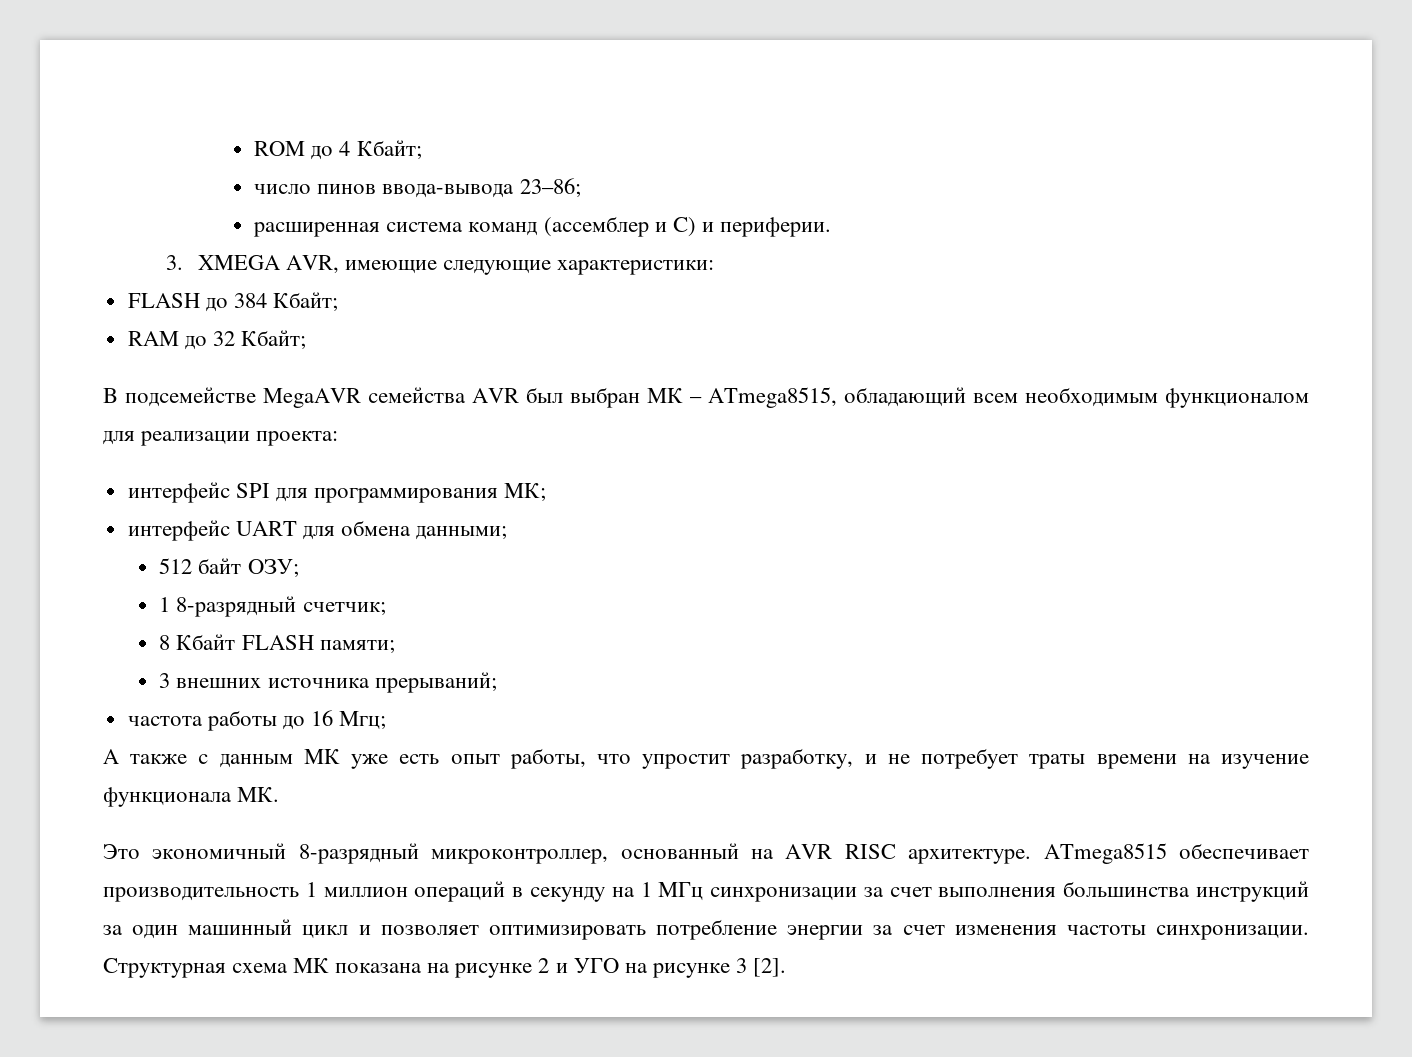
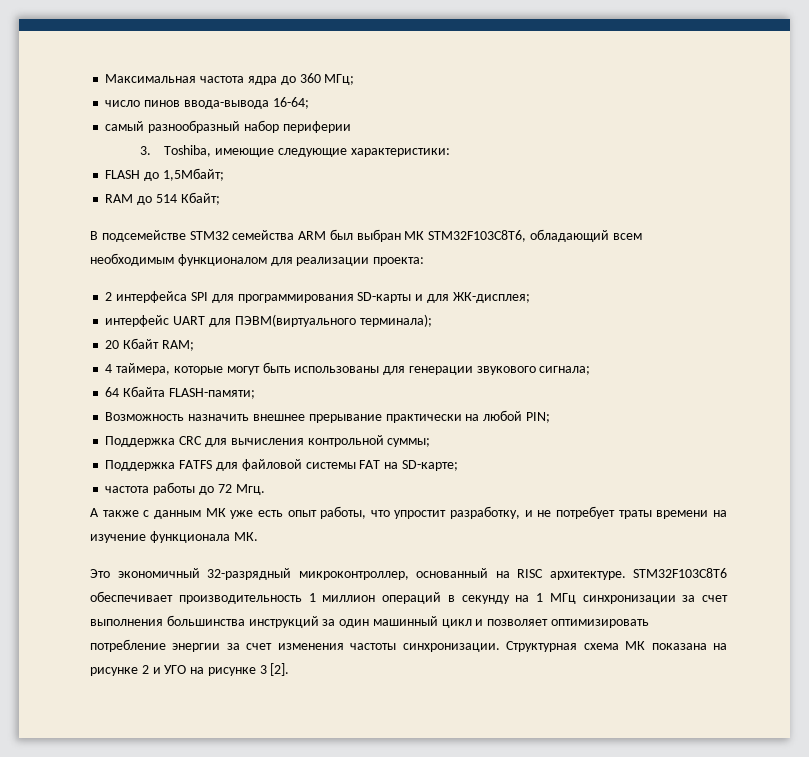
- ROM до 4 Кбайт;
- число пинов ввода-вывода 23–86;
- расширенная система команд (ассемблер и С) и периферии.
+ Максимальная частота ядра до 360 МГц;
+ число пинов ввода-вывода 16-64;
+ самый разнообразный набор периферии
- 3. XMEGA AVR, имеющие следующие характеристики:
+ 3. Toshiba, имеющие следующие характеристики:
- FLASH до 384 Кбайт;
+ FLASH до 1,5Mбайт;
- RAM до 32 Кбайт;
+ RAM до 514 Кбайт;
- В подсемействе MegaAVR семейства AVR был выбран МК – ATmega8515, обладающий всем необходимым функционалом для реализации проекта:
+ В подсемействе STM32 семейства ARM был выбран МК STM32F103C8T6, обладающий всем необходимым функционалом для реализации проекта:
- интерфейс SPI для программирования МК;
+ 2 интерфейса SPI для программирования SD-карты и для ЖК-дисплея;
- интерфейс UART для обмена данными;
- 512 байт ОЗУ;
- 1 8-разрядный счетчик;
- 8 Кбайт FLASH памяти;
- 3 внешних источника прерываний;
+ интерфейс UART для ПЭВМ(виртуального терминала);
+ 20 Кбайт RAM;
+ 4 таймера, которые могут быть использованы для генерации звукового сигнала;
+ 64 Кбайта FLASH-памяти;
+ Возможность назначить внешнее прерывание практически на любой PIN;
+ Поддержка CRC для вычисления контрольной суммы;
+ Поддержка FATFS для файловой системы FAT на SD-карте;
- частота работы до 16 Мгц;
+ частота работы до 72 Мгц.
- Это экономичный 8-разрядный микроконтроллер, основанный на AVR RISC архитектуре.
+ Это экономичный 32-разрядный микроконтроллер, основанный на RISC архитектуре.
- ATmega8515 обеспечивает производительность 1 миллион операций в секунду на 1 МГц синхронизации за счет выполнения большинства инструкций за один машинный цикл и позволяет оптимизировать потребление энергии за счет изменения частоты синхронизации.
+ STM32F103C8T6 обеспечивает производительность 1 миллион операций в секунду на 1 МГц синхронизации за счет выполнения большинства инструкций за один машинный цикл и позволяет оптимизировать потребление энергии за счет изменения частоты синхронизации.

